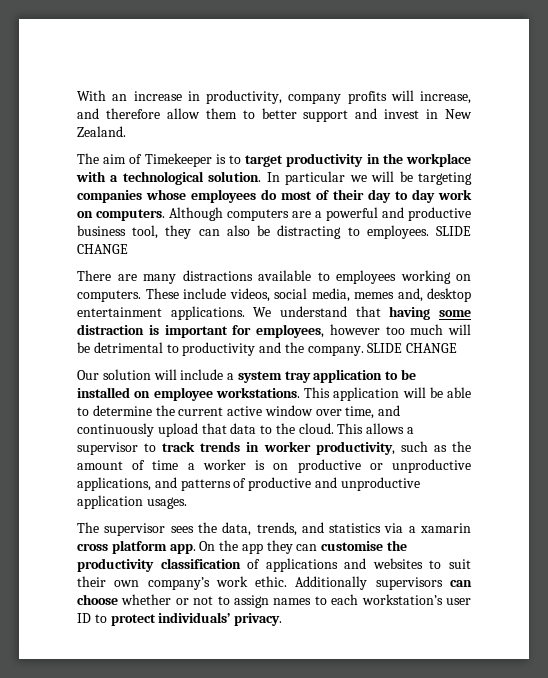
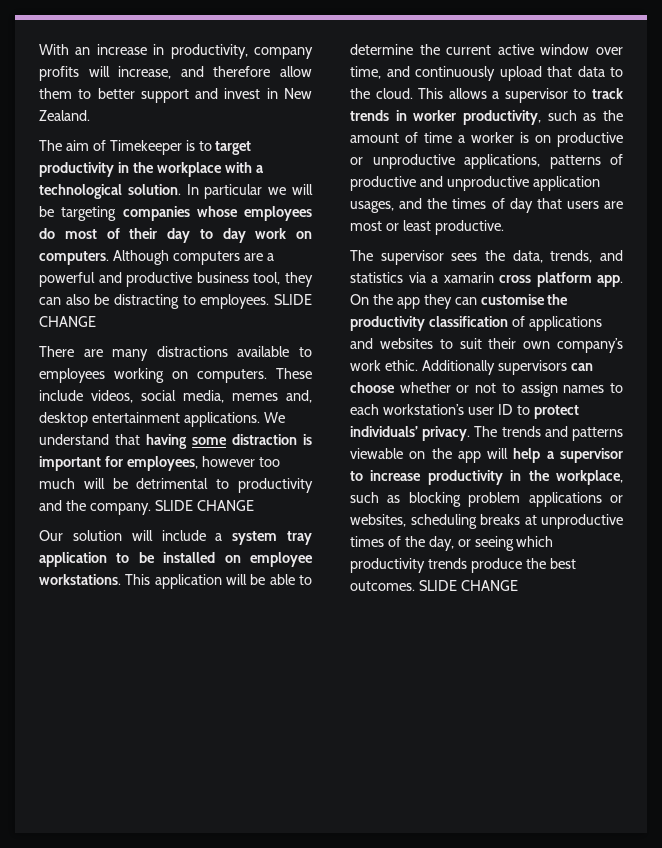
- This allows a supervisor to track trends in worker productivity, such as the amount of time a worker is on productive or unproductive applications, and patterns of productive and unproductive application usages.
+ This allows a supervisor to track trends in worker productivity, such as the amount of time a worker is on productive or unproductive applications, patterns of productive and unproductive application usages, and the times of day that users are most or least productive.
+ The trends and patterns viewable on the app will help a supervisor to increase productivity in the workplace, such as blocking problem applications or websites, scheduling breaks at unproductive times of the day, or seeing which productivity trends produce the best outcomes. SLIDE CHANGE

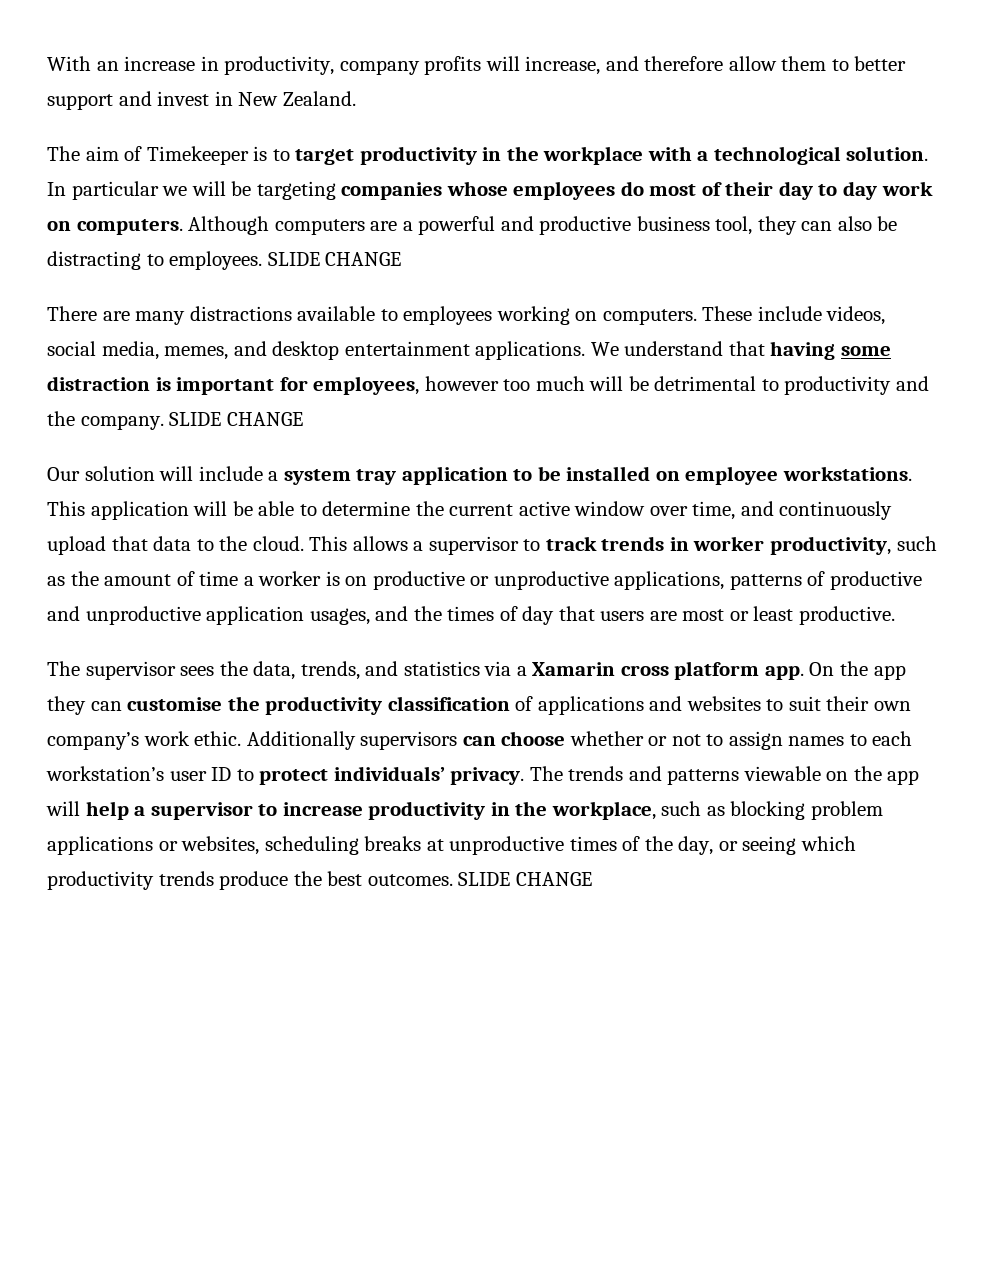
- These include videos, social media, memes and, desktop entertainment applications.
+ These include videos, social media, memes, and desktop entertainment applications.
- The supervisor sees the data, trends, and statistics via a xamarin cross platform app.
+ The supervisor sees the data, trends, and statistics via a Xamarin cross platform app.

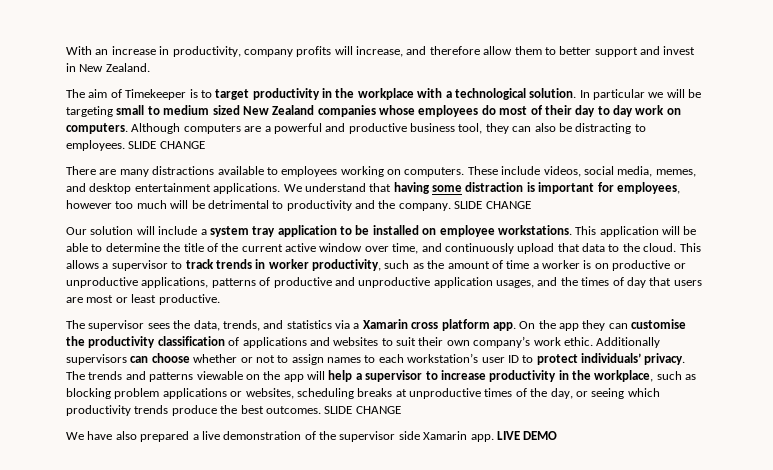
- In particular we will be targeting companies whose employees do most of their day to day work on computers.
+ In particular we will be targeting small to medium sized New Zealand companies whose employees do most of their day to day work on computers.
- This application will be able to determine the current active window over time, and continuously upload that data to the cloud.
+ This application will be able to determine the title of the current active window over time, and continuously upload that data to the cloud.
+ We have also prepared a live demonstration of the supervisor side Xamarin app. LIVE DEMO

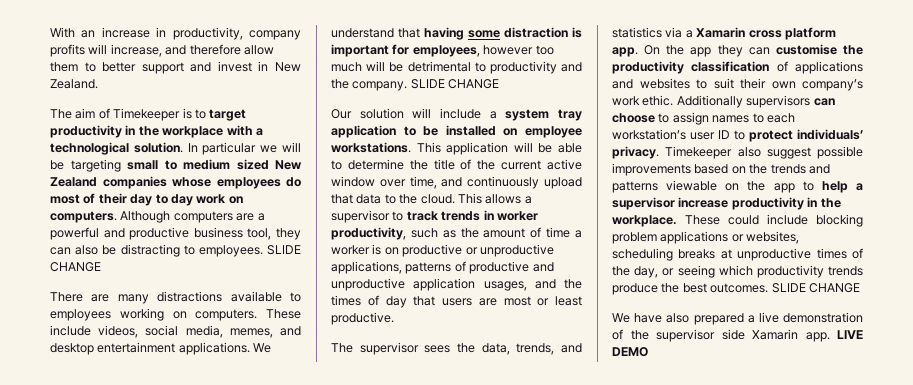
- Additionally supervisors can choose whether or not to assign names to each workstation’s user ID to protect individuals’ privacy.
+ Additionally supervisors can choose to assign names to each workstation’s user ID to protect individuals’ privacy.
- The trends and patterns viewable on the app will help a supervisor to increase productivity in the workplace, such as blocking problem applications or websites, scheduling breaks at unproductive times of the day, or seeing which productivity trends produce the best outcomes.
+ Timekeeper also suggest possible improvements based on the trends and patterns viewable on the app to help a supervisor increase productivity in the workplace. These could include blocking problem applications or websites, scheduling breaks at unproductive times of the day, or seeing which productivity trends produce the best outcomes.

